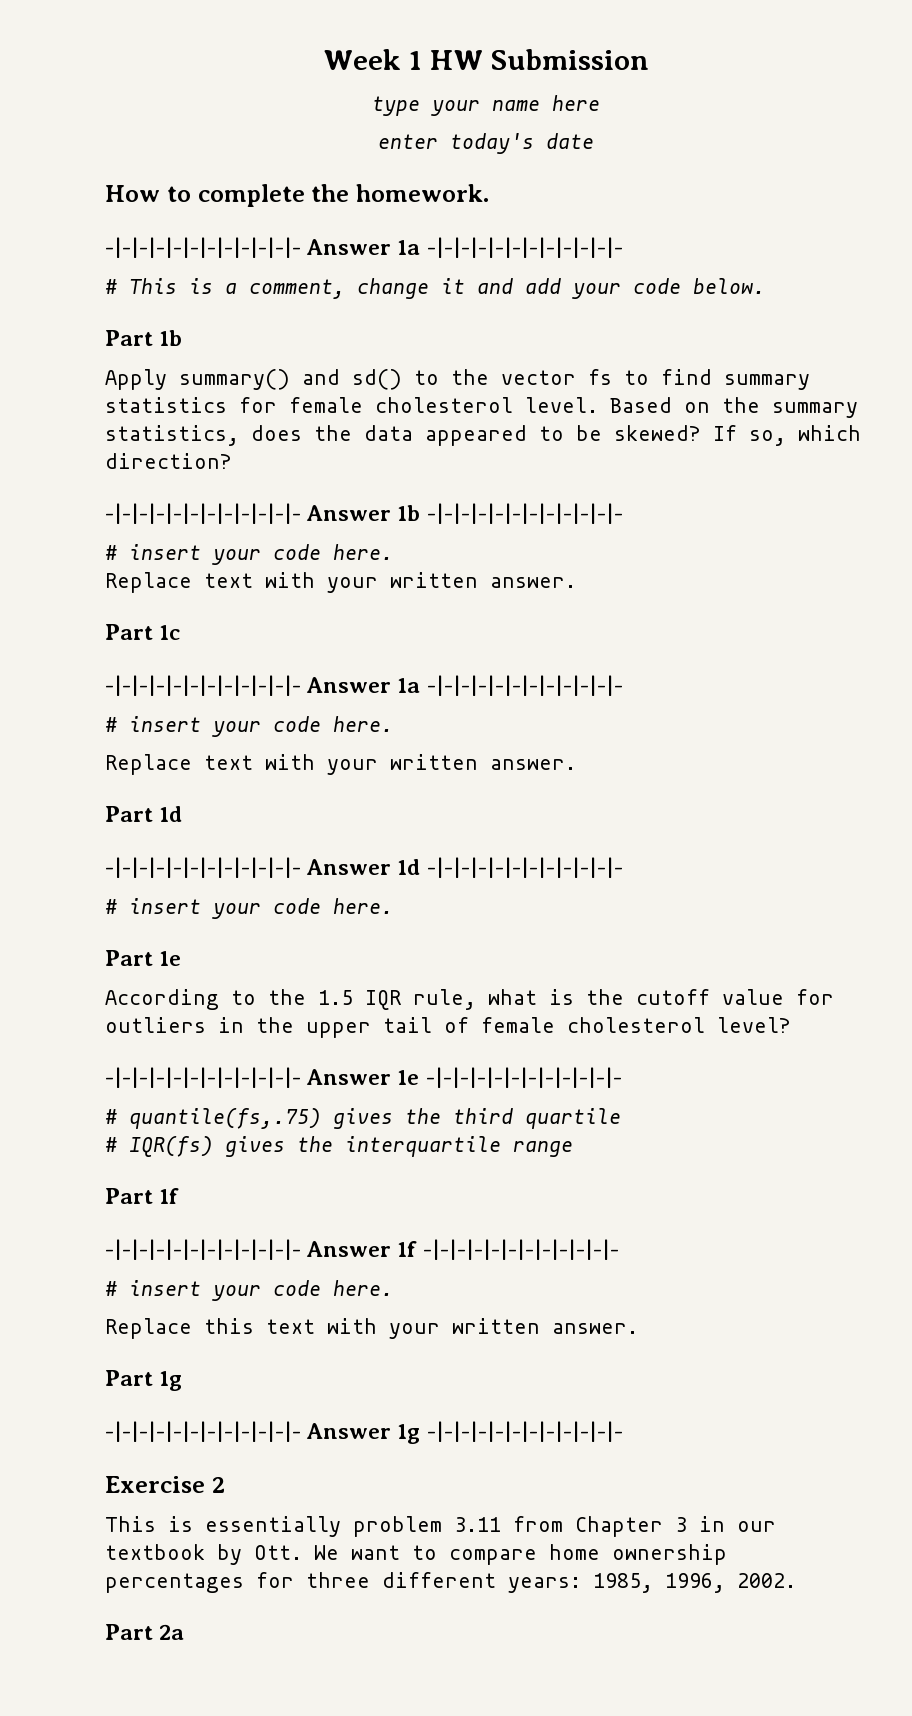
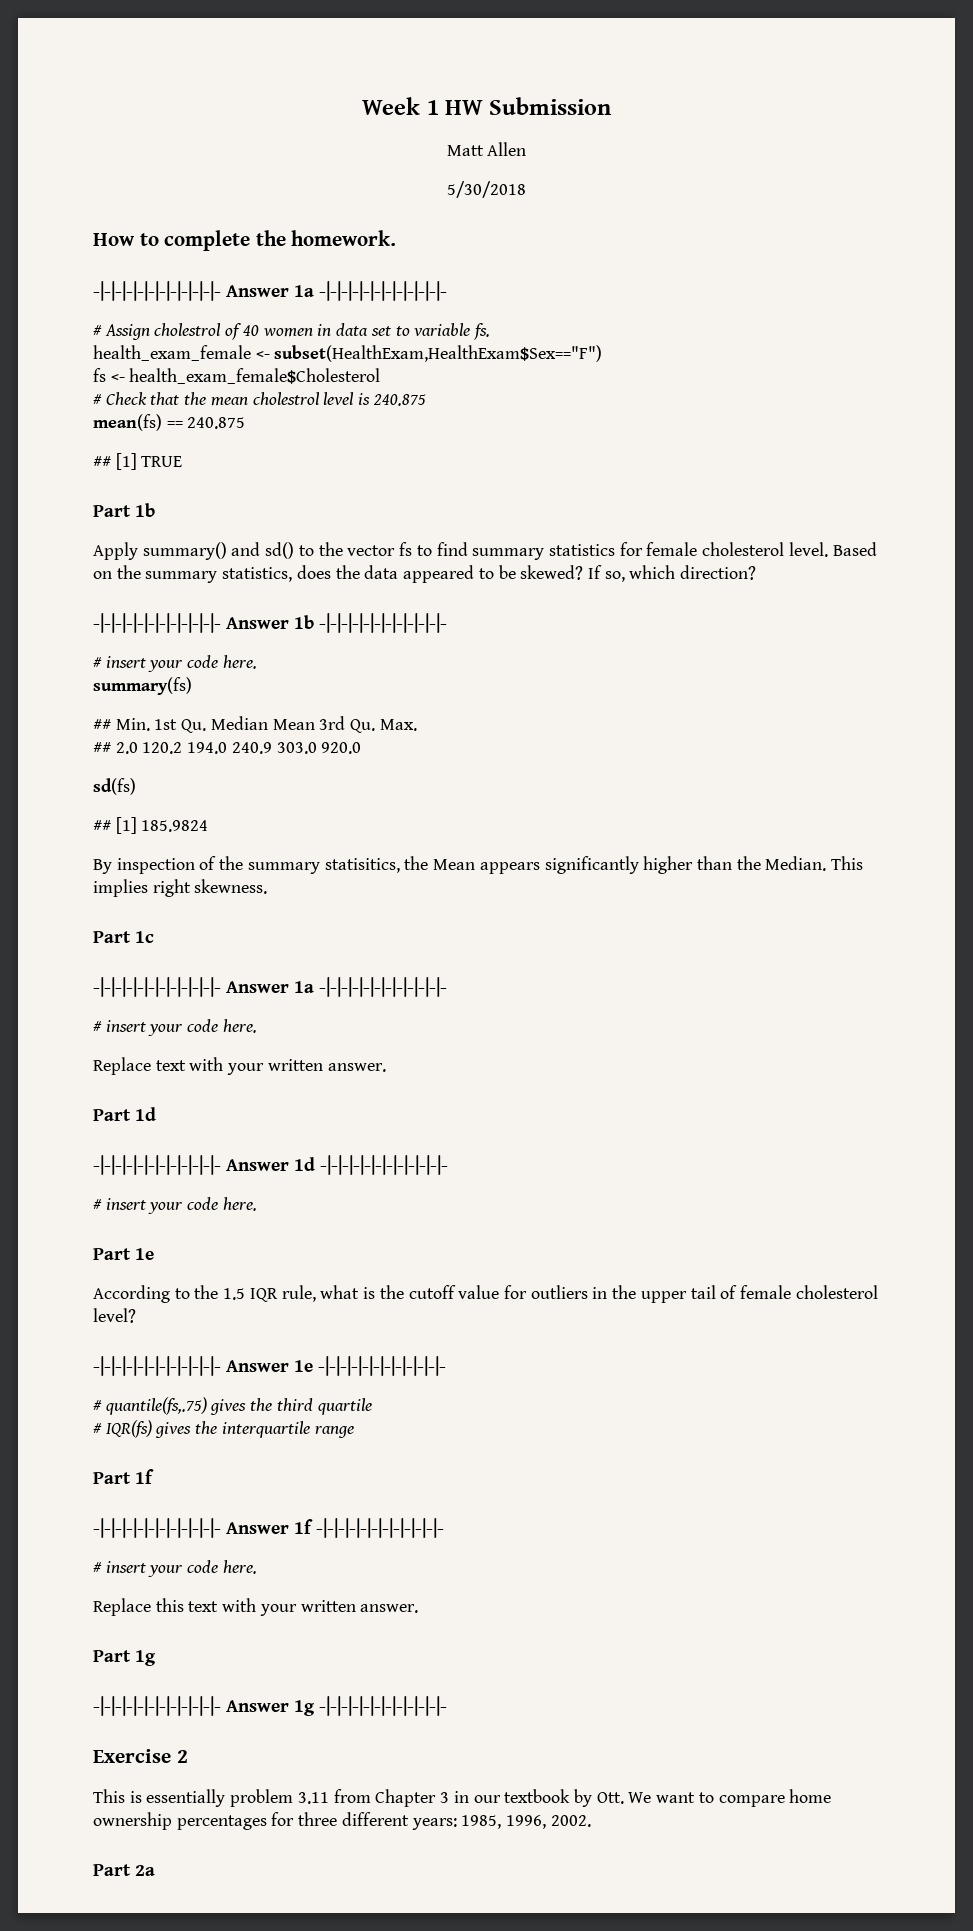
- type your name here
- enter today's date
+ Matt Allen
+ 5/30/2018
- # This is a comment, change it and add your code below.
+ # Assign cholestrol of 40 women in data set to variable fs.
+ health_exam_female <- subset(HealthExam,HealthExam$Sex=="F")
+ fs <- health_exam_female$Cholesterol
+ # Check that the mean cholestrol level is 240.875
+ mean(fs) == 240.875
+ ## [1] TRUE
  -|-|-|-|-|-|-|-|-|-|-|- Answer 1b -|-|-|-|-|-|-|-|-|-|-|-
  # insert your code here.
- Replace text with your written answer.
+ summary(fs)
+ ## Min. 1st Qu. Median Mean 3rd Qu. Max.
+ ## 2.0 120.2 194.0 240.9 303.0 920.0
+ sd(fs)
+ ## [1] 185.9824
+ By inspection of the summary statisitics, the Mean appears significantly higher than the Median. This implies right skewness.

